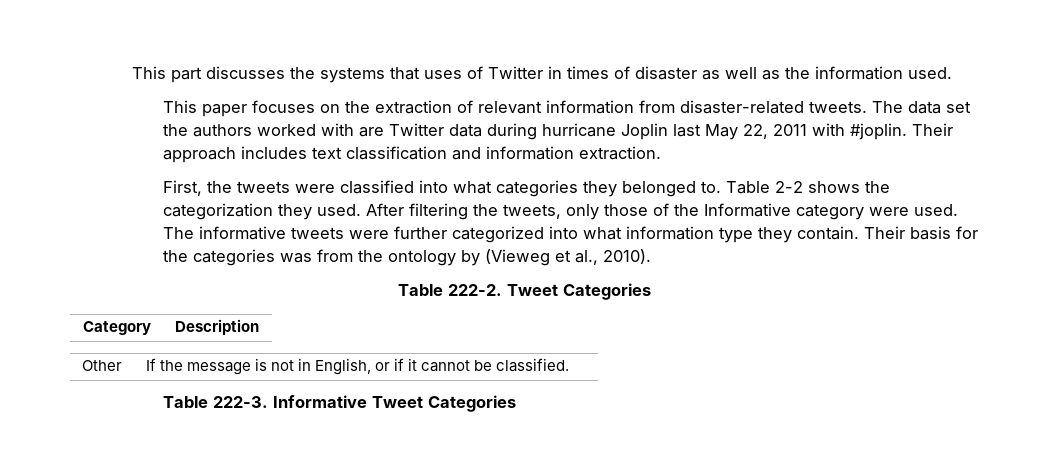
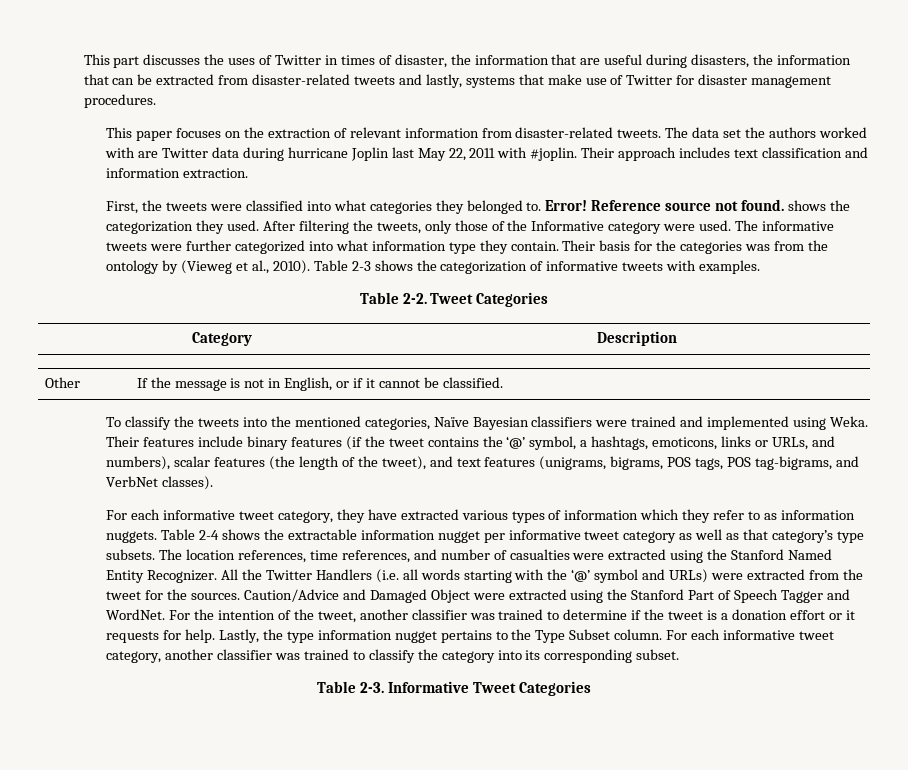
- This part discusses the systems that uses of Twitter in times of disaster as well as the information used.
+ This part discusses the uses of Twitter in times of disaster, the information that are useful during disasters, the information that can be extracted from disaster-related tweets and lastly, systems that make use of Twitter for disaster management procedures.
- Table 2-2 shows the categorization they used.
+ Error! Reference source not found. shows the categorization they used.
- Their basis for the categories was from the ontology by (Vieweg et al., 2010).
- Table 222-2.
+ Their basis for the categories was from the ontology by (Vieweg et al., 2010). Table 2-3 shows the categorization of informative tweets with examples.
+ Table 2-2.
- Table 222-3.
+ To classify the tweets into the mentioned categories, Naïve Bayesian classifiers were trained and implemented using Weka. Their features include binary features (if the tweet contains the ‘@’ symbol, a hashtags, emoticons, links or URLs, and numbers), scalar features (the length of the tweet), and text features (unigrams, bigrams, POS tags, POS tag-bigrams, and VerbNet classes).
+ For each informative tweet category, they have extracted various types of information which they refer to as information nuggets. Table 2-4 shows the extractable information nugget per informative tweet category as well as that category’s type subsets. The location references, time references, and number of casualties were extracted using the Stanford Named Entity Recognizer. All the Twitter Handlers (i.e. all words starting with the ‘@’ symbol and URLs) were extracted from the tweet for the sources. Caution/Advice and Damaged Object were extracted using the Stanford Part of Speech Tagger and WordNet. For the intention of the tweet, another classifier was trained to determine if the tweet is a donation effort or it requests for help. Lastly, the type information nugget pertains to the Type Subset column. For each informative tweet category, another classifier was trained to classify the category into its corresponding subset.
+ Table 2-3.

